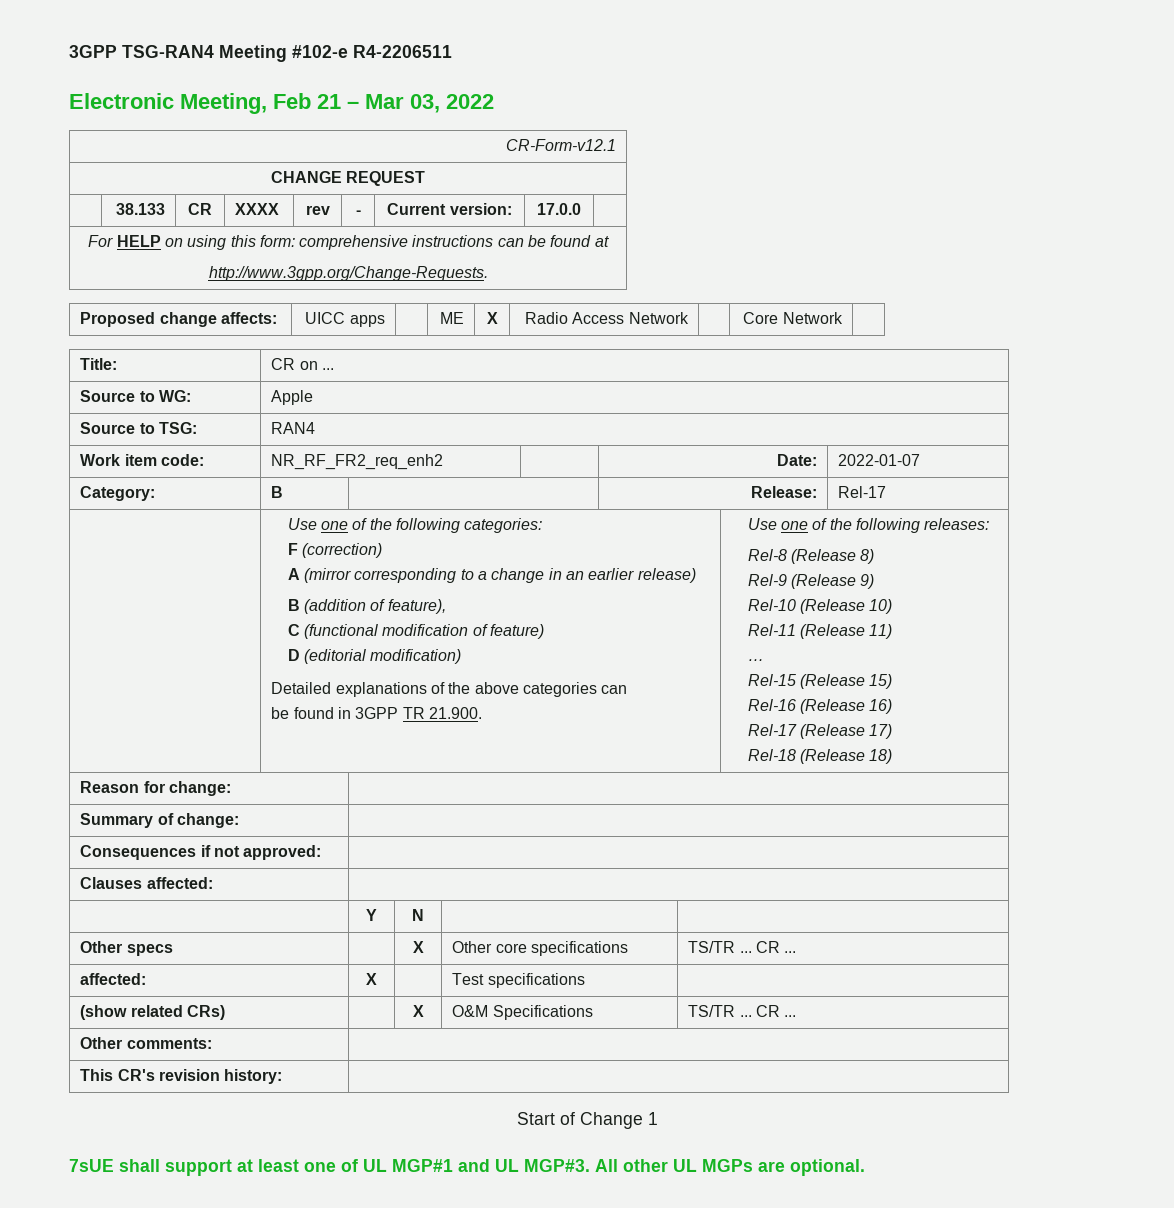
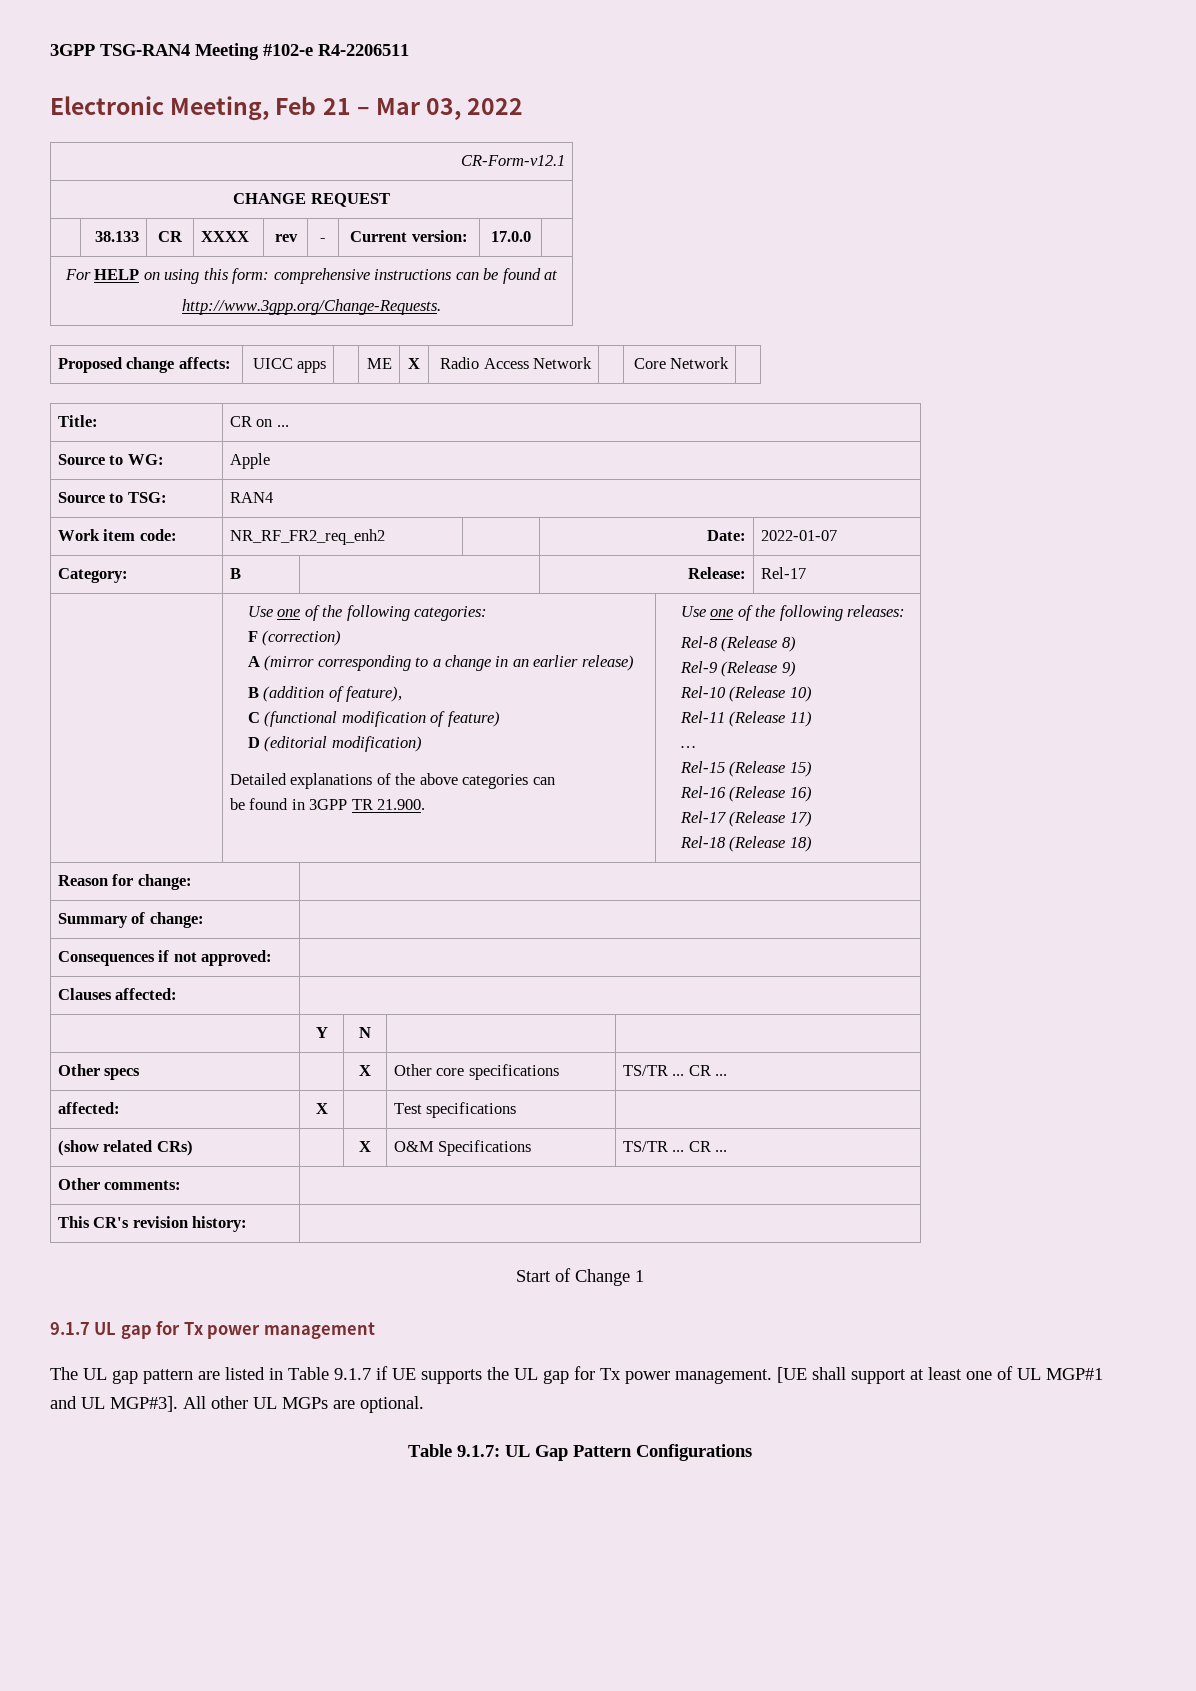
- 7sUE shall support at least one of UL MGP#1 and UL MGP#3.
+ 9.1.7 UL gap for Tx power management
+ The UL gap pattern are listed in Table 9.1.7 if UE supports the UL gap for Tx power management. [UE shall support at least one of UL MGP#1 and UL MGP#3].
+ Table 9.1.7: UL Gap Pattern Configurations

